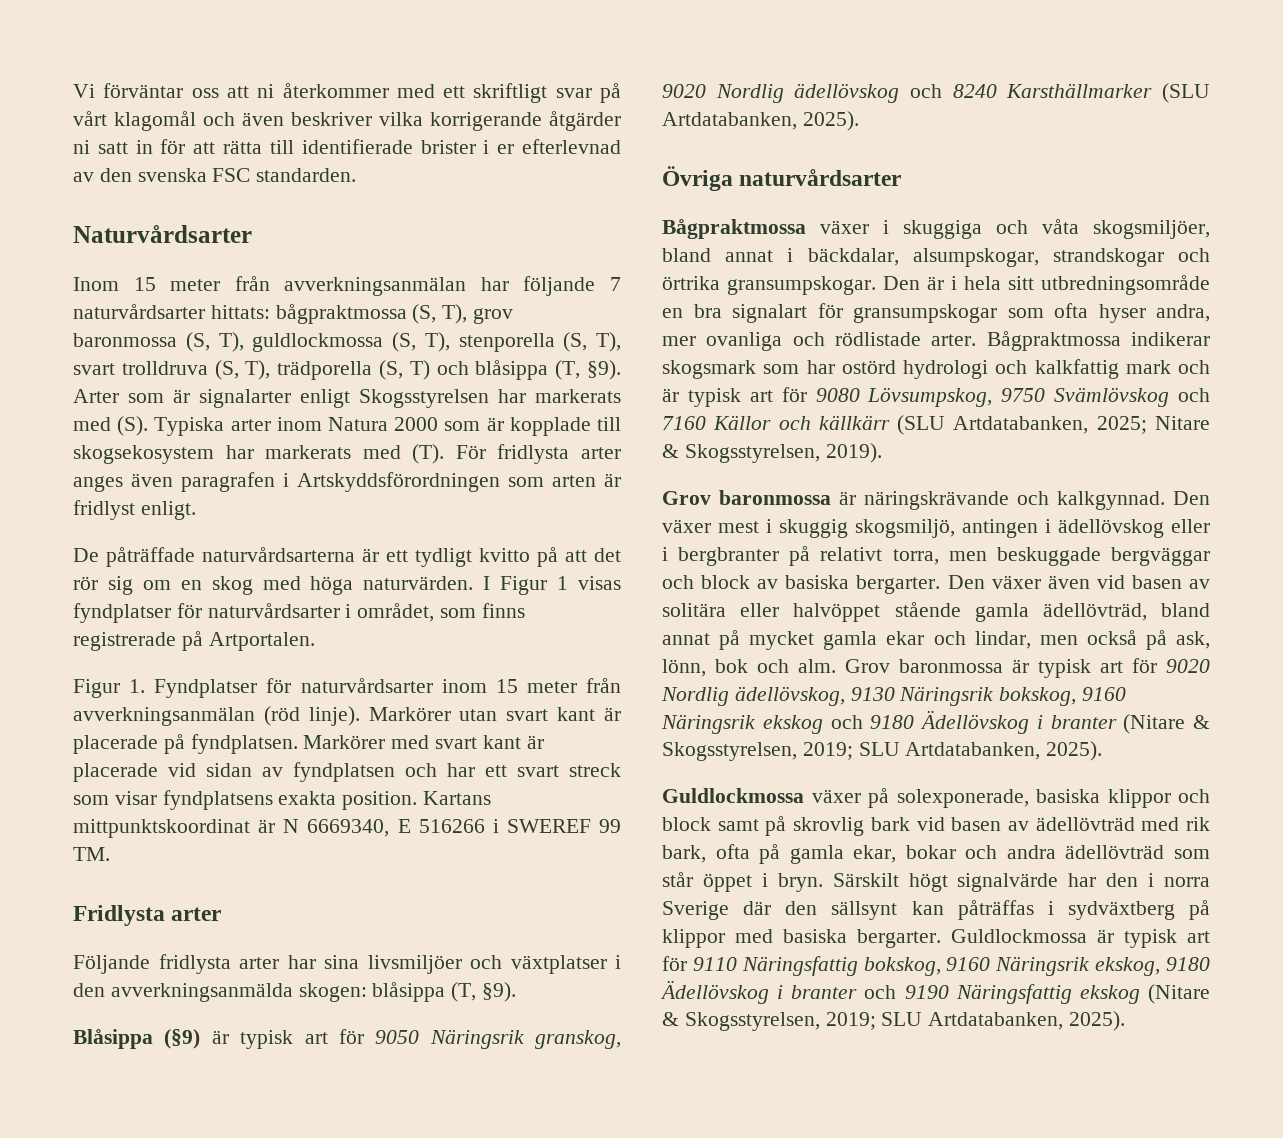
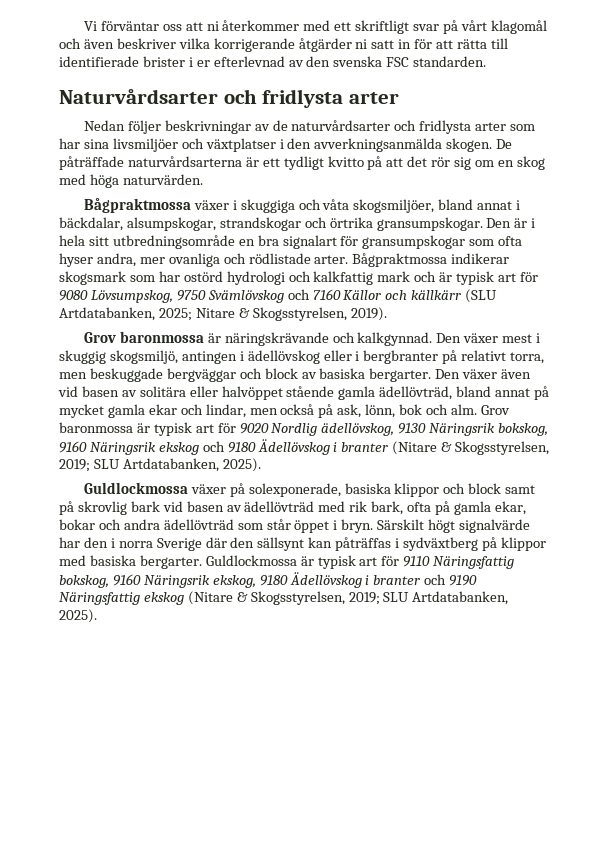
- Naturvårdsarter
- Inom 15 meter från avverkningsanmälan har följande 7 naturvårdsarter hittats: bågpraktmossa (S, T), grov baronmossa (S, T), guldlockmossa (S, T), stenporella (S, T), svart trolldruva (S, T), trädporella (S, T) och blåsippa (T, §9). Arter som är signalarter enligt Skogsstyrelsen har markerats med (S). Typiska arter inom Natura 2000 som är kopplade till skogsekosystem har markerats med (T). För fridlysta arter anges även paragrafen i Artskyddsförordningen som arten är fridlyst enligt.
- De påträffade naturvårdsarterna är ett tydligt kvitto på att det rör sig om en skog med höga naturvärden. I Figur 1 visas fyndplatser för naturvårdsarter i området, som finns registrerade på Artportalen.
- Figur 1. Fyndplatser för naturvårdsarter inom 15 meter från avverkningsanmälan (röd linje). Markörer utan svart kant är placerade på fyndplatsen. Markörer med svart kant är placerade vid sidan av fyndplatsen och har ett svart streck som visar fyndplatsens exakta position. Kartans mittpunktskoordinat är N 6669340, E 516266 i SWEREF 99 TM.
- Fridlysta arter
- Följande fridlysta arter har sina livsmiljöer och växtplatser i den avverkningsanmälda skogen: blåsippa (T, §9).
- Blåsippa (§9) är typisk art för 9050 Näringsrik granskog, 9020 Nordlig ädellövskog och 8240 Karsthällmarker (SLU Artdatabanken, 2025).
- Övriga naturvårdsarter
+ Naturvårdsarter och fridlysta arter
+ Nedan följer beskrivningar av de naturvårdsarter och fridlysta arter som har sina livsmiljöer och växtplatser i den avverkningsanmälda skogen. De påträffade naturvårdsarterna är ett tydligt kvitto på att det rör sig om en skog med höga naturvärden.

